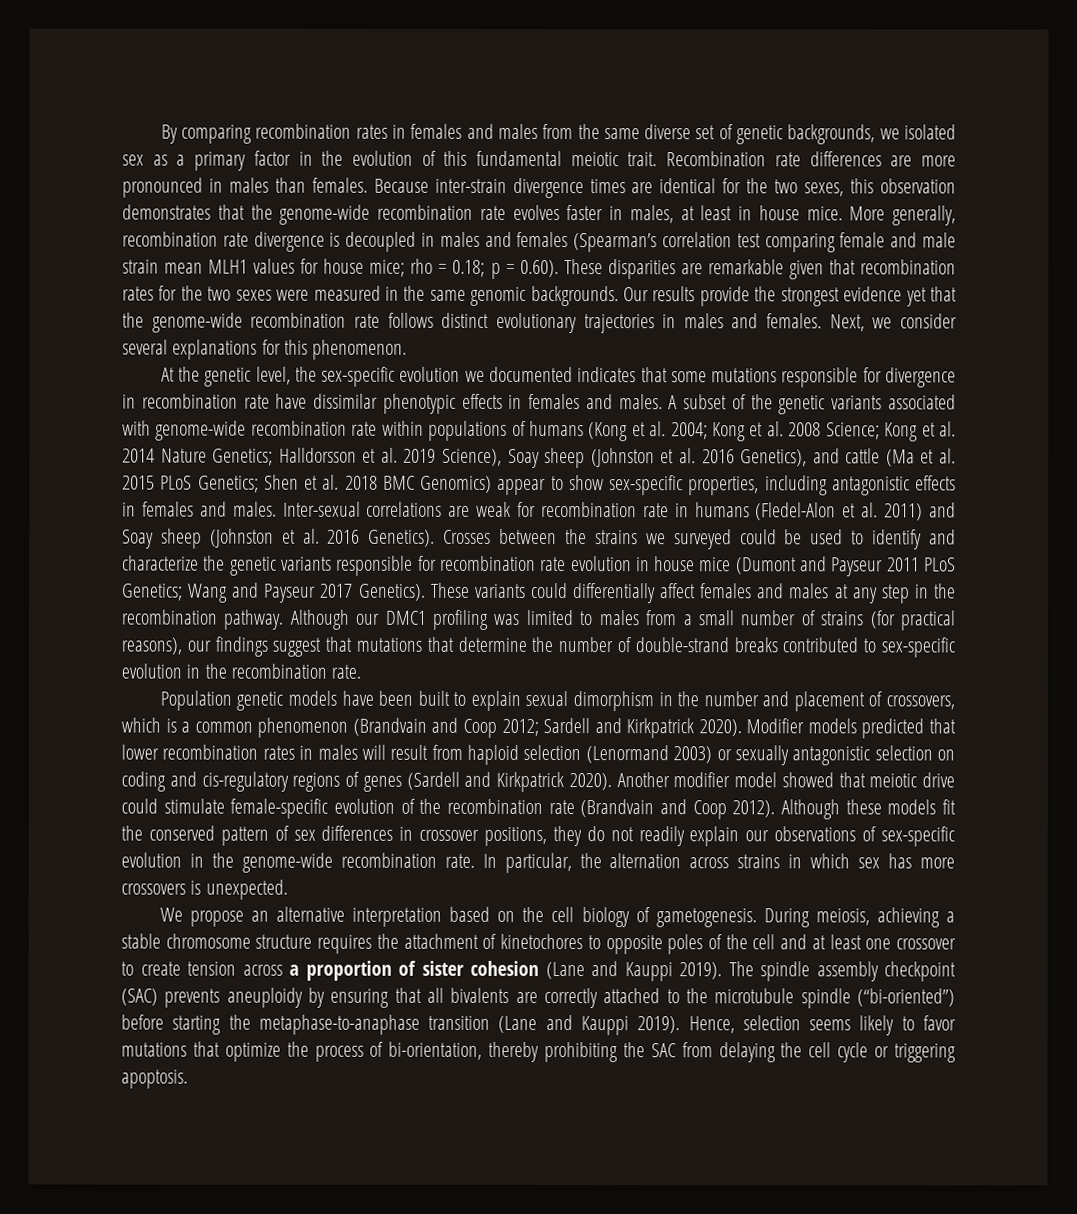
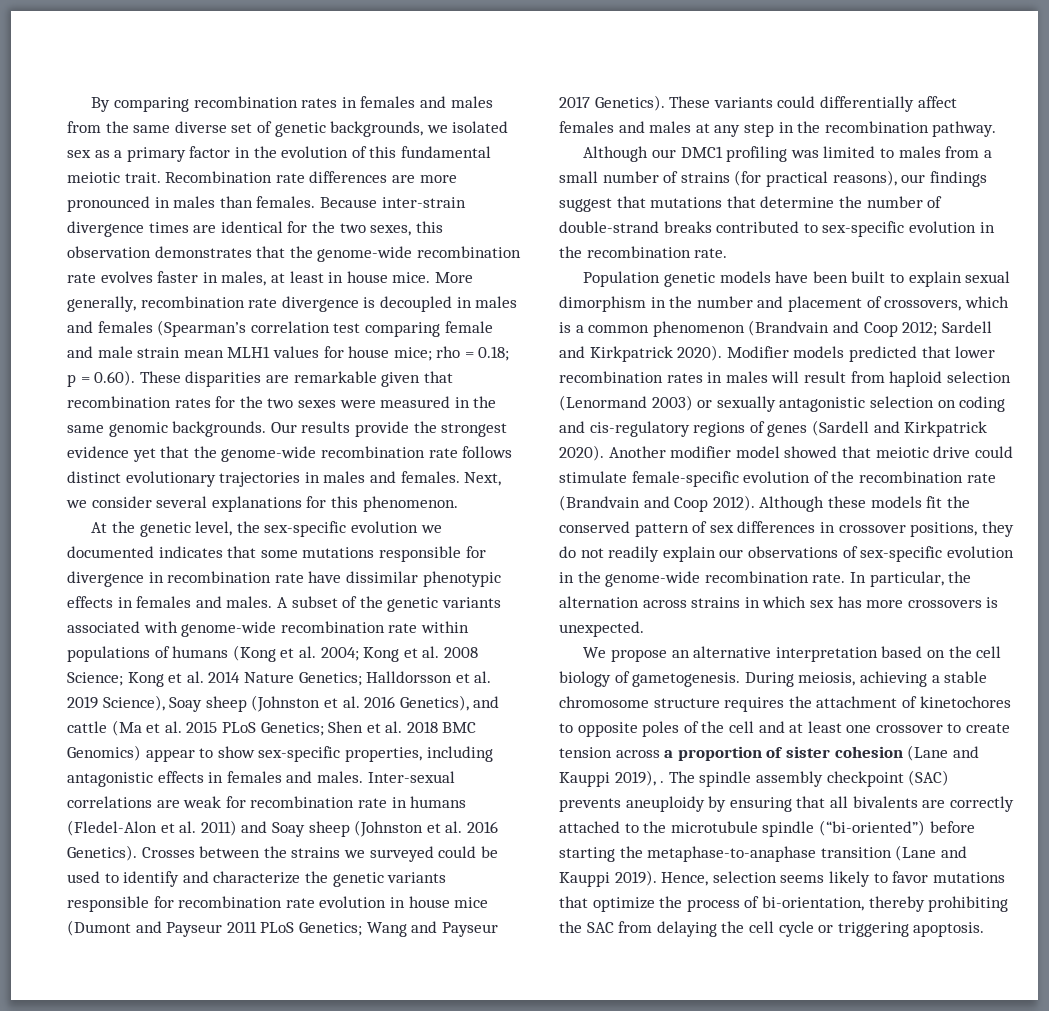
- These variants could differentially affect females and males at any step in the recombination pathway. Although our DMC1 profiling was limited to males from a small number of strains (for practical reasons), our findings suggest that mutations that determine the number of double-strand breaks contributed to sex-specific evolution in the recombination rate.
+ These variants could differentially affect females and males at any step in the recombination pathway.
+ Although our DMC1 profiling was limited to males from a small number of strains (for practical reasons), our findings suggest that mutations that determine the number of double-strand breaks contributed to sex-specific evolution in the recombination rate.
- During meiosis, achieving a stable chromosome structure requires the attachment of kinetochores to opposite poles of the cell and at least one crossover to create tension across a proportion of sister cohesion (Lane and Kauppi 2019).
+ During meiosis, achieving a stable chromosome structure requires the attachment of kinetochores to opposite poles of the cell and at least one crossover to create tension across a proportion of sister cohesion (Lane and Kauppi 2019), .

